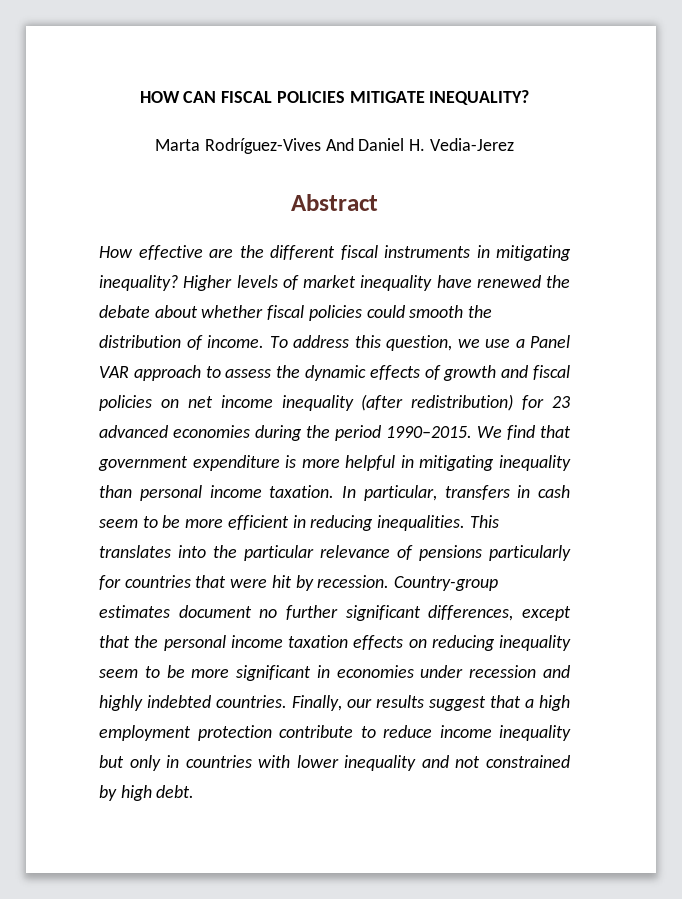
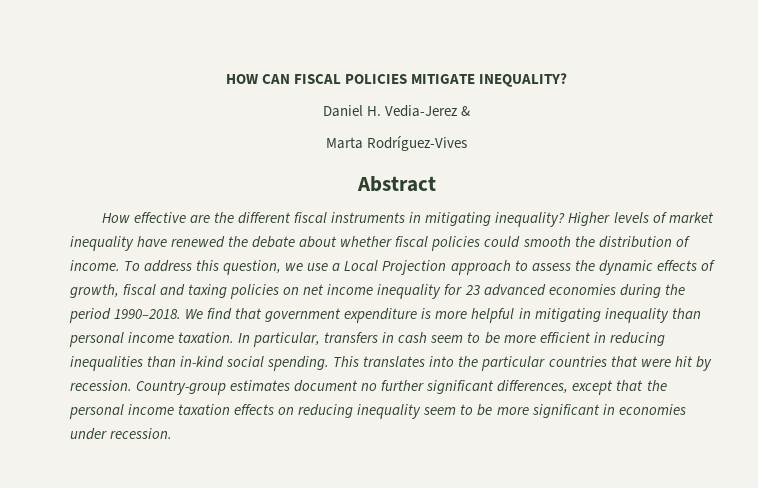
- Marta Rodríguez-Vives And Daniel H. Vedia-Jerez
+ Daniel H. Vedia-Jerez &
+ Marta Rodríguez-Vives
- To address this question, we use a Panel VAR approach to assess the dynamic effects of growth and fiscal policies on net income inequality (after redistribution) for 23 advanced economies during the period 1990–2015.
+ To address this question, we use a Local Projection approach to assess the dynamic effects of growth, fiscal and taxing policies on net income inequality for 23 advanced economies during the period 1990–2018.
- In particular, transfers in cash seem to be more efficient in reducing inequalities.
+ In particular, transfers in cash seem to be more efficient in reducing inequalities than in-kind social spending.
- This translates into the particular relevance of pensions particularly for countries that were hit by recession.
+ This translates into the particular countries that were hit by recession.
- Country-group estimates document no further significant differences, except that the personal income taxation effects on reducing inequality seem to be more significant in economies under recession and highly indebted countries. Finally, our results suggest that a high employment protection contribute to reduce income inequality but only in countries with lower inequality and not constrained by high debt.
+ Country-group estimates document no further significant differences, except that the personal income taxation effects on reducing inequality seem to be more significant in economies under recession.

